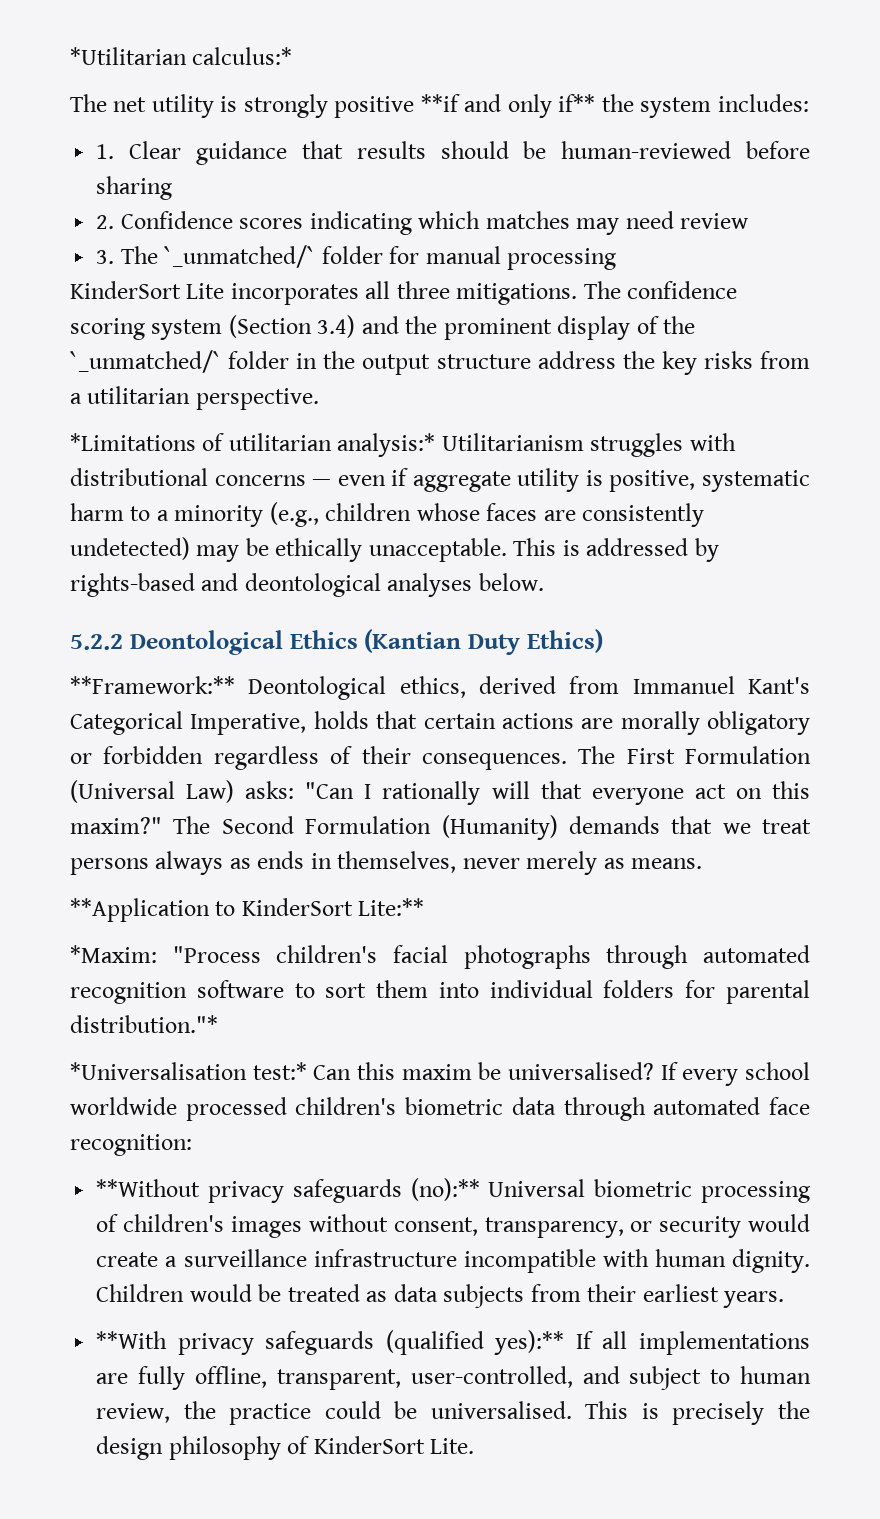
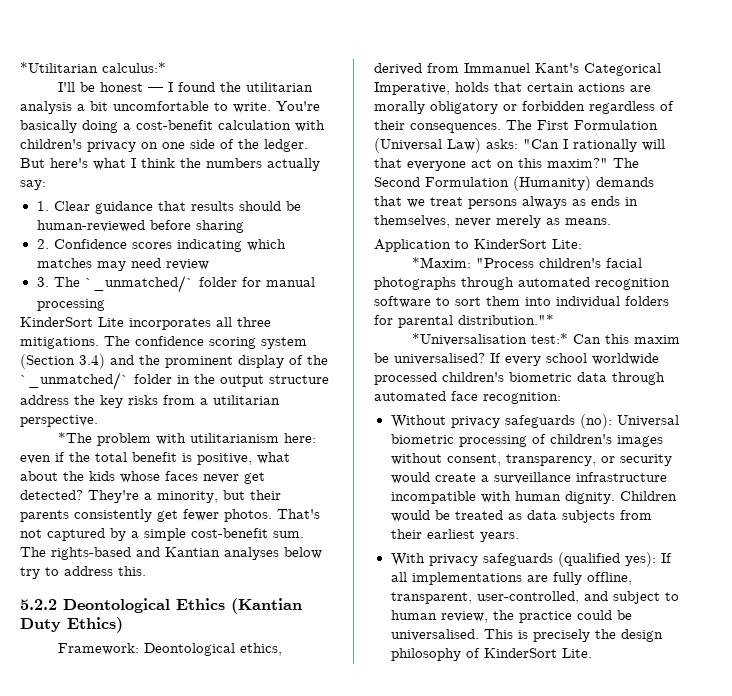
- The net utility is strongly positive **if and only if** the system includes:
+ I'll be honest — I found the utilitarian analysis a bit uncomfortable to write. You're basically doing a cost-benefit calculation with children's privacy on one side of the ledger. But here's what I think the numbers actually say:
- *Limitations of utilitarian analysis:* Utilitarianism struggles with distributional concerns — even if aggregate utility is positive, systematic harm to a minority (e.g., children whose faces are consistently undetected) may be ethically unacceptable. This is addressed by rights-based and deontological analyses below.
+ *The problem with utilitarianism here: even if the total benefit is positive, what about the kids whose faces never get detected? They're a minority, but their parents consistently get fewer photos. That's not captured by a simple cost-benefit sum. The rights-based and Kantian analyses below try to address this.
- **Framework:** Deontological ethics, derived from Immanuel Kant's Categorical Imperative, holds that certain actions are morally obligatory or forbidden regardless of their consequences.
+ Framework: Deontological ethics, derived from Immanuel Kant's Categorical Imperative, holds that certain actions are morally obligatory or forbidden regardless of their consequences.
- **Application to KinderSort Lite:**
+ Application to KinderSort Lite:
- **Without privacy safeguards (no):** Universal biometric processing of children's images without consent, transparency, or security would create a surveillance infrastructure incompatible with human dignity.
+ Without privacy safeguards (no): Universal biometric processing of children's images without consent, transparency, or security would create a surveillance infrastructure incompatible with human dignity.
- **With privacy safeguards (qualified yes):** If all implementations are fully offline, transparent, user-controlled, and subject to human review, the practice could be universalised.
+ With privacy safeguards (qualified yes): If all implementations are fully offline, transparent, user-controlled, and subject to human review, the practice could be universalised.

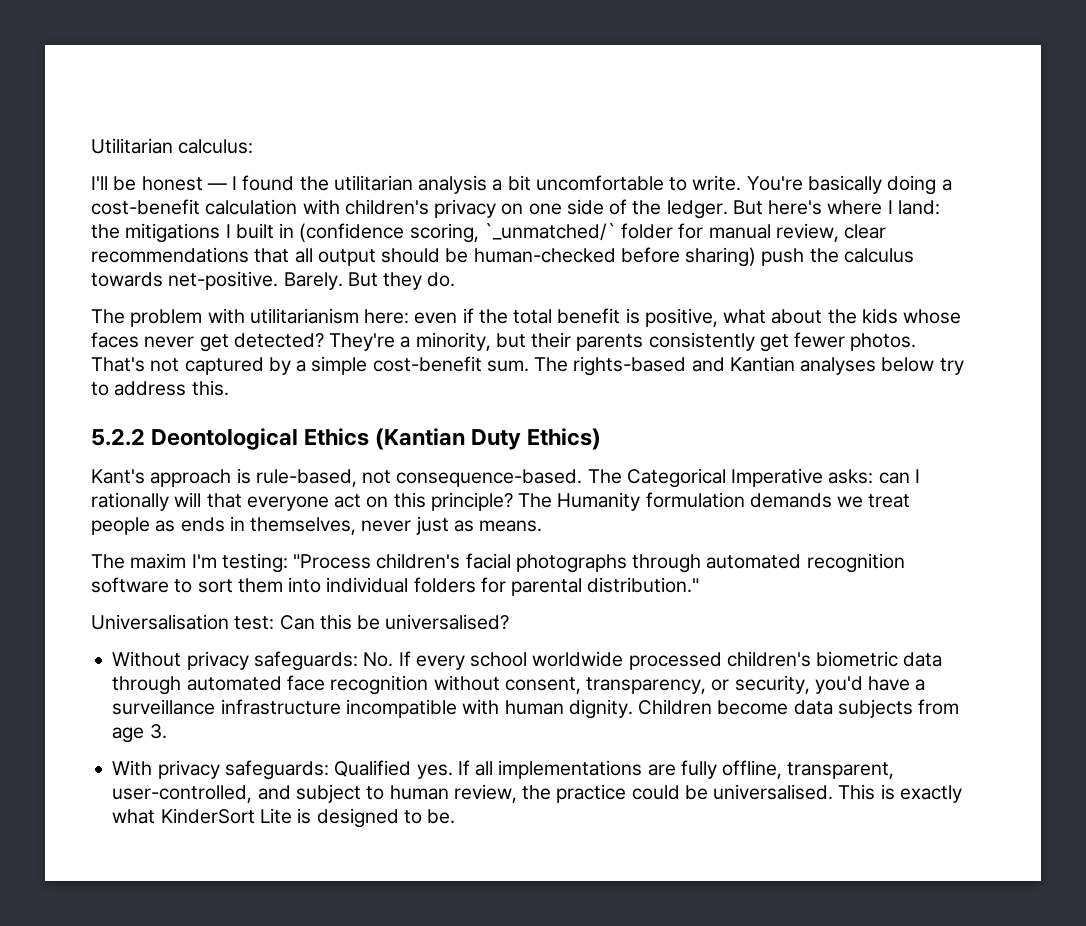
- *Utilitarian calculus:*
+ Utilitarian calculus:
- But here's what I think the numbers actually say:
- 1. Clear guidance that results should be human-reviewed before sharing
- 2. Confidence scores indicating which matches may need review
- 3. The `_unmatched/` folder for manual processing
- KinderSort Lite incorporates all three mitigations. The confidence scoring system (Section 3.4) and the prominent display of the `_unmatched/` folder in the output structure address the key risks from a utilitarian perspective.
- *The problem with utilitarianism here: even if the total benefit is positive, what about the kids whose faces never get detected?
+ But here's where I land: the mitigations I built in (confidence scoring, `_unmatched/` folder for manual review, clear recommendations that all output should be human-checked before sharing) push the calculus towards net-positive. Barely. But they do.
+ The problem with utilitarianism here: even if the total benefit is positive, what about the kids whose faces never get detected?
- Framework: Deontological ethics, derived from Immanuel Kant's Categorical Imperative, holds that certain actions are morally obligatory or forbidden regardless of their consequences. The First Formulation (Universal Law) asks: "Can I rationally will that everyone act on this maxim?" The Second Formulation (Humanity) demands that we treat persons always as ends in themselves, never merely as means.
+ Kant's approach is rule-based, not consequence-based. The Categorical Imperative asks: can I rationally will that everyone act on this principle? The Humanity formulation demands we treat people as ends in themselves, never just as means.
- Application to KinderSort Lite:
- *Maxim: "Process children's facial photographs through automated recognition software to sort them into individual folders for parental distribution."*
- *Universalisation test:* Can this maxim be universalised? If every school worldwide processed children's biometric data through automated face recognition:
- Without privacy safeguards (no): Universal biometric processing of children's images without consent, transparency, or security would create a surveillance infrastructure incompatible with human dignity.
+ The maxim I'm testing: "Process children's facial photographs through automated recognition software to sort them into individual folders for parental distribution."
+ Universalisation test: Can this be universalised?
+ Without privacy safeguards: No. If every school worldwide processed children's biometric data through automated face recognition without consent, transparency, or security, you'd have a surveillance infrastructure incompatible with human dignity.
- Children would be treated as data subjects from their earliest years.
+ Children become data subjects from age 3.
- With privacy safeguards (qualified yes): If all implementations are fully offline, transparent, user-controlled, and subject to human review, the practice could be universalised.
+ With privacy safeguards: Qualified yes. If all implementations are fully offline, transparent, user-controlled, and subject to human review, the practice could be universalised.
- This is precisely the design philosophy of KinderSort Lite.
+ This is exactly what KinderSort Lite is designed to be.

